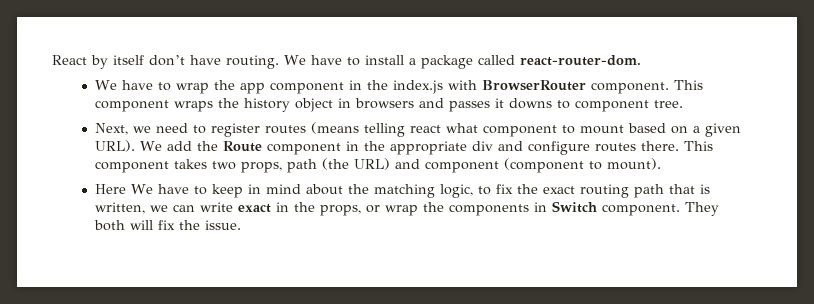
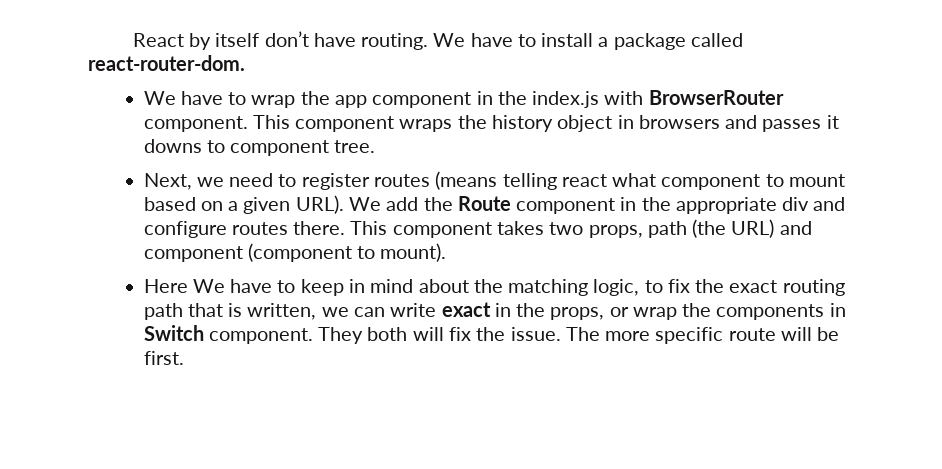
+ The more specific route will be first.

